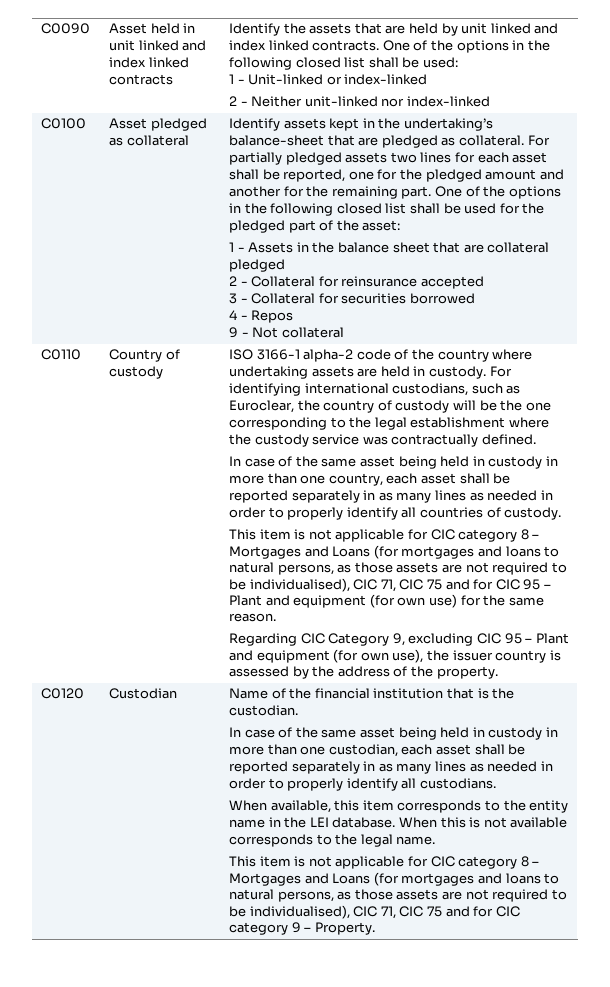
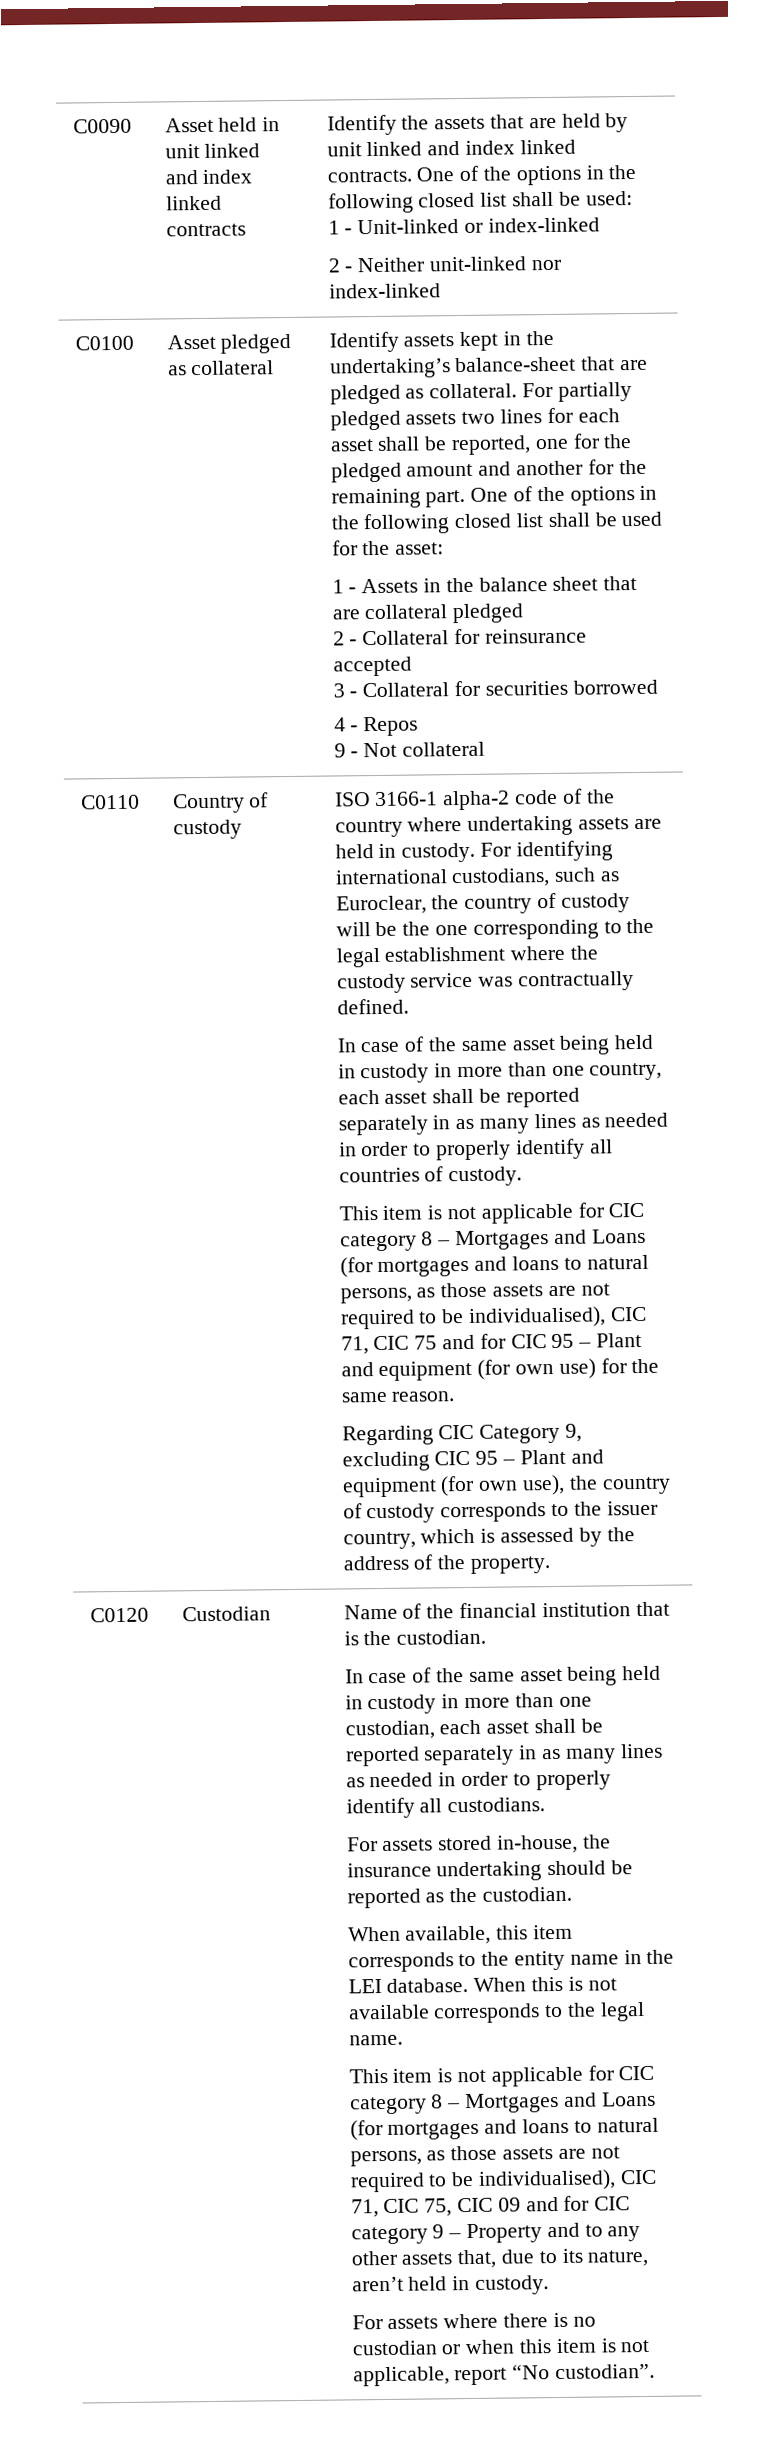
- One of the options in the following closed list shall be used for the pledged part of the asset:
+ One of the options in the following closed list shall be used for the asset:
- Regarding CIC Category 9, excluding CIC 95 – Plant and equipment (for own use), the issuer country is assessed by the address of the property.
+ Regarding CIC Category 9, excluding CIC 95 – Plant and equipment (for own use), the country of custody corresponds to the issuer country, which is assessed by the address of the property.
+ For assets stored in-house, the insurance undertaking should be reported as the custodian.
- This item is not applicable for CIC category 8 – Mortgages and Loans (for mortgages and loans to natural persons, as those assets are not required to be individualised), CIC 71, CIC 75 and for CIC category 9 – Property.
+ This item is not applicable for CIC category 8 – Mortgages and Loans (for mortgages and loans to natural persons, as those assets are not required to be individualised), CIC 71, CIC 75, CIC 09 and for CIC category 9 – Property and to any other assets that, due to its nature, aren’t held in custody.
+ For assets where there is no custodian or when this item is not applicable, report “No custodian”.

